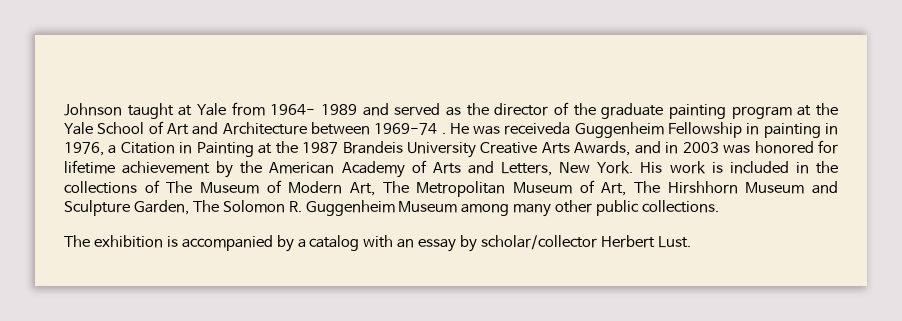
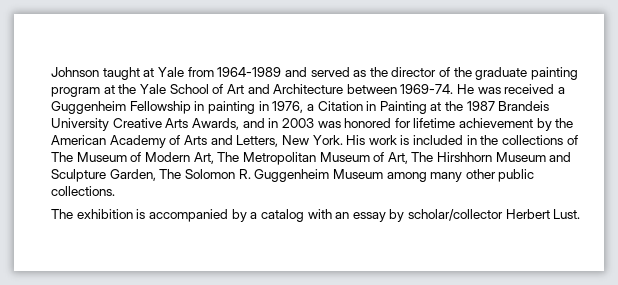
- Johnson taught at Yale from 1964- 1989 and served as the director of the graduate painting program at the Yale School of Art and Architecture between 1969-74 . He was receiveda Guggenheim Fellowship in painting in 1976, a Citation in Painting at the 1987 Brandeis University Creative Arts Awards, and in 2003 was honored for lifetime achievement by the American Academy of Arts and Letters, New York.
+ Johnson taught at Yale from 1964-1989 and served as the director of the graduate painting program at the Yale School of Art and Architecture between 1969-74. He was received a Guggenheim Fellowship in painting in 1976, a Citation in Painting at the 1987 Brandeis University Creative Arts Awards, and in 2003 was honored for lifetime achievement by the American Academy of Arts and Letters, New York.

